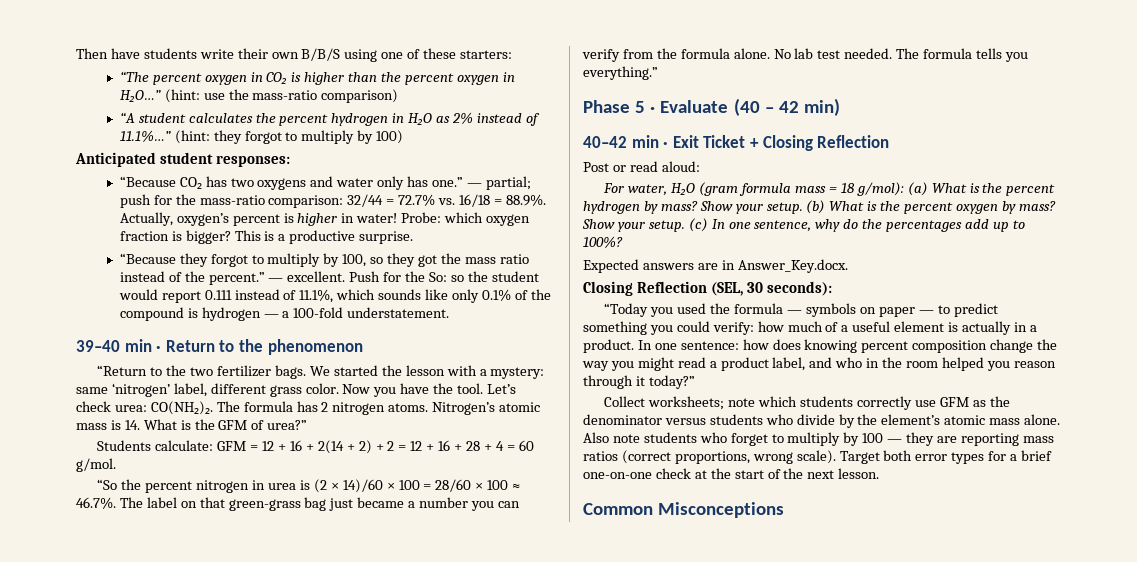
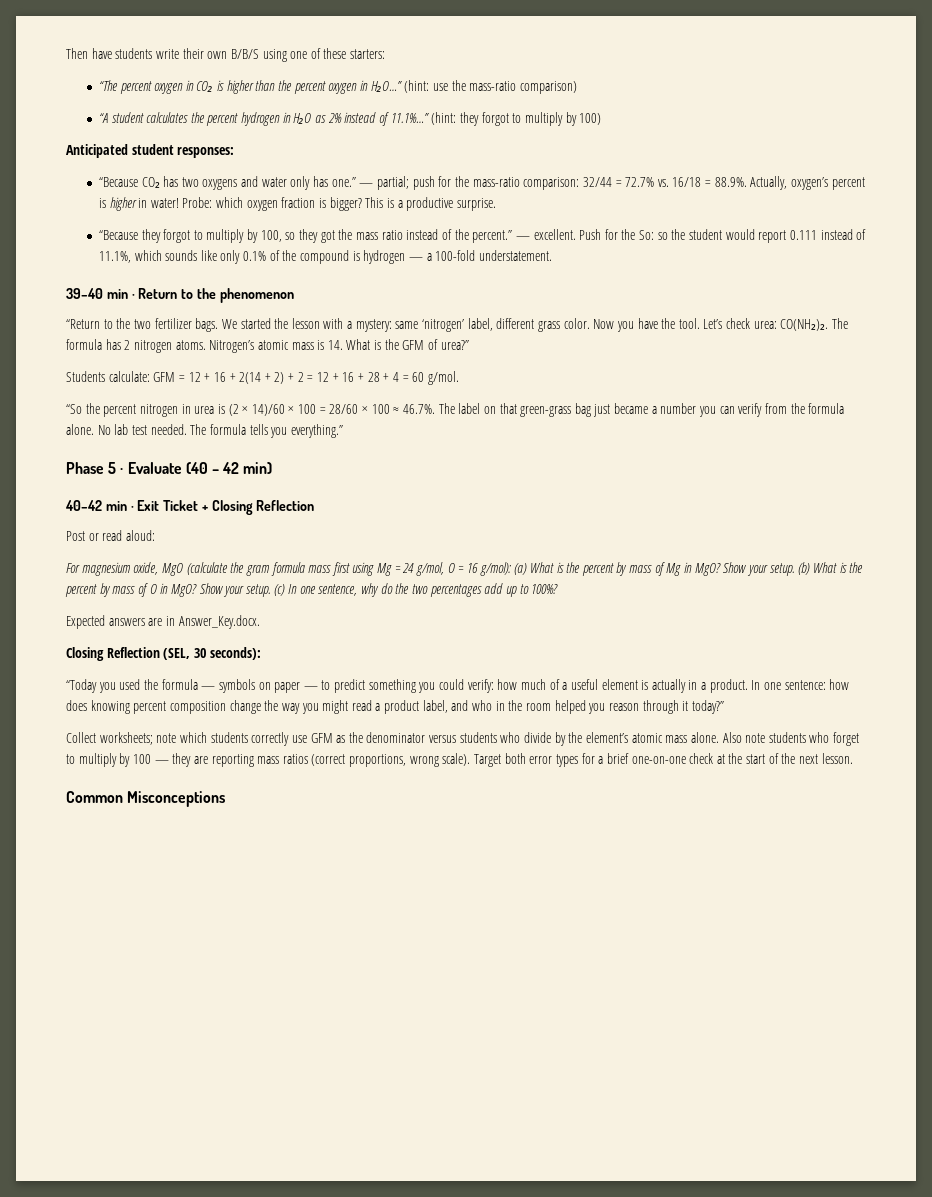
- For water, H₂O (gram formula mass = 18 g/mol): (a) What is the percent hydrogen by mass?
+ For magnesium oxide, MgO (calculate the gram formula mass first using Mg = 24 g/mol, O = 16 g/mol): (a) What is the percent by mass of Mg in MgO?
- (b) What is the percent oxygen by mass?
+ (b) What is the percent by mass of O in MgO?
- (c) In one sentence, why do the percentages add up to 100%?
+ (c) In one sentence, why do the two percentages add up to 100%?

